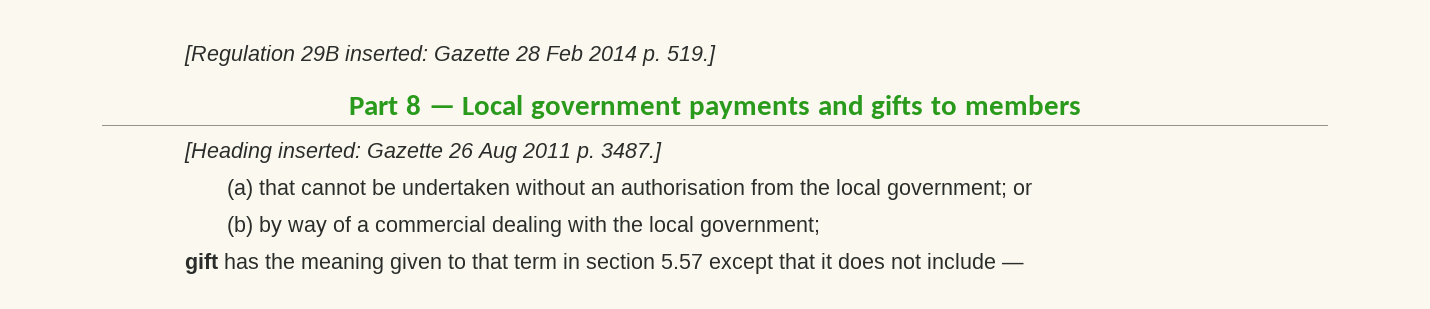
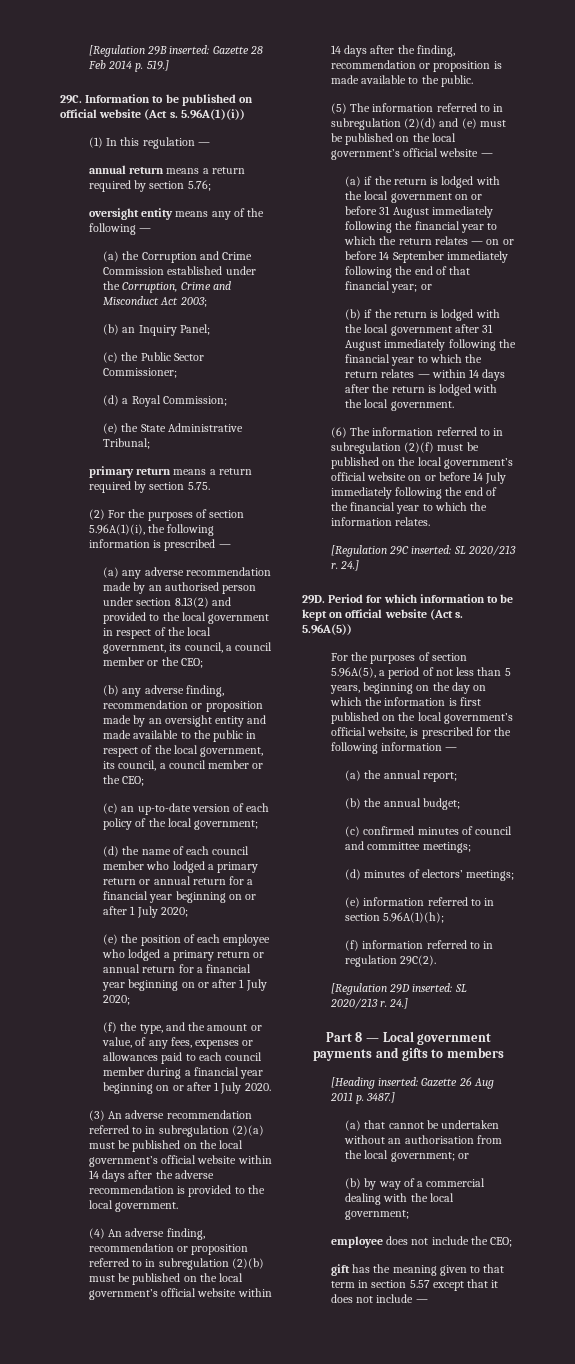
+ 29C. Information to be published on official website (Act s. 5.96A(1)(i))
+ (1) In this regulation —
+ annual return means a return required by section 5.76;
+ oversight entity means any of the following —
+ (a) the Corruption and Crime Commission established under the Corruption, Crime and Misconduct Act 2003;
+ (b) an Inquiry Panel;
+ (c) the Public Sector Commissioner;
+ (d) a Royal Commission;
+ (e) the State Administrative Tribunal;
+ primary return means a return required by section 5.75.
+ (2) For the purposes of section 5.96A(1)(i), the following information is prescribed —
+ (a) any adverse recommendation made by an authorised person under section 8.13(2) and provided to the local government in respect of the local government, its council, a council member or the CEO;
+ (b) any adverse finding, recommendation or proposition made by an oversight entity and made available to the public in respect of the local government, its council, a council member or the CEO;
+ (c) an up-to-date version of each policy of the local government;
+ (d) the name of each council member who lodged a primary return or annual return for a financial year beginning on or after 1 July 2020;
+ (e) the position of each employee who lodged a primary return or annual return for a financial year beginning on or after 1 July 2020;
+ (f) the type, and the amount or value, of any fees, expenses or allowances paid to each council member during a financial year beginning on or after 1 July 2020.
+ (3) An adverse recommendation referred to in subregulation (2)(a) must be published on the local government’s official website within 14 days after the adverse recommendation is provided to the local government.
+ (4) An adverse finding, recommendation or proposition referred to in subregulation (2)(b) must be published on the local government’s official website within 14 days after the finding, recommendation or proposition is made available to the public.
+ (5) The information referred to in subregulation (2)(d) and (e) must be published on the local government’s official website —
+ (a) if the return is lodged with the local government on or before 31 August immediately following the financial year to which the return relates — on or before 14 September immediately following the end of that financial year; or
+ (b) if the return is lodged with the local government after 31 August immediately following the financial year to which the return relates — within 14 days after the return is lodged with the local government.
+ (6) The information referred to in subregulation (2)(f) must be published on the local government’s official website on or before 14 July immediately following the end of the financial year to which the information relates.
+ [Regulation 29C inserted: SL 2020/213 r. 24.]
+ 29D. Period for which information to be kept on official website (Act s. 5.96A(5))
+ For the purposes of section 5.96A(5), a period of not less than 5 years, beginning on the day on which the information is first published on the local government’s official website, is prescribed for the following information —
+ (a) the annual report;
+ (b) the annual budget;
+ (c) confirmed minutes of council and committee meetings;
+ (d) minutes of electors’ meetings;
+ (e) information referred to in section 5.96A(1)(h);
+ (f) information referred to in regulation 29C(2).
+ [Regulation 29D inserted: SL 2020/213 r. 24.]
+ employee does not include the CEO;

